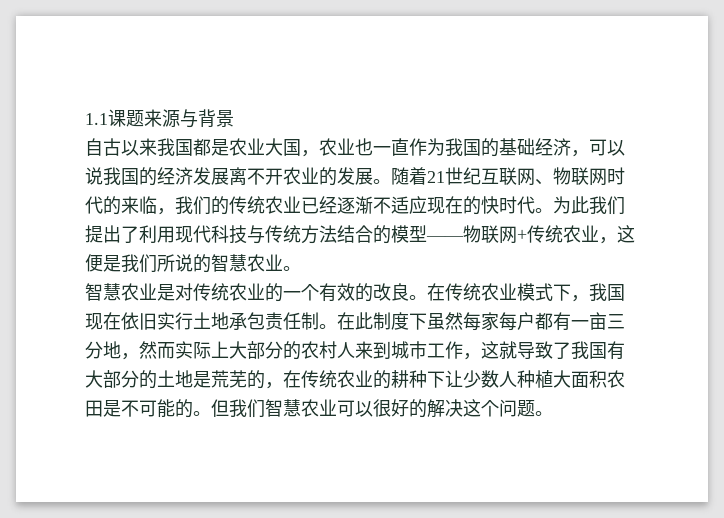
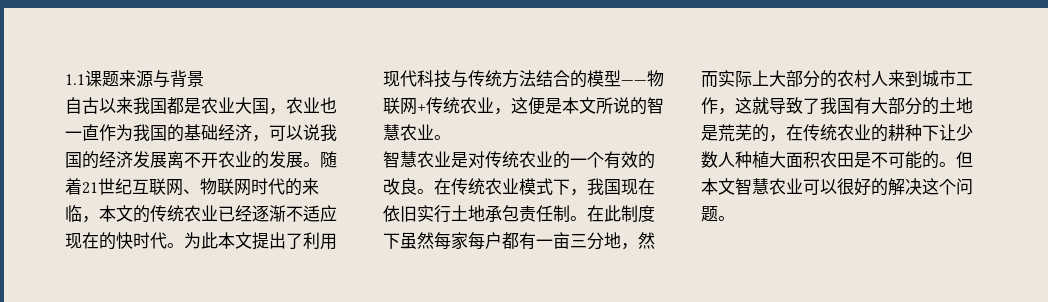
- 随着21世纪互联网、物联网时代的来临，我们的传统农业已经逐渐不适应现在的快时代。
+ 随着21世纪互联网、物联网时代的来临，本文的传统农业已经逐渐不适应现在的快时代。
- 为此我们提出了利用现代科技与传统方法结合的模型——物联网+传统农业，这便是我们所说的智慧农业。
+ 为此本文提出了利用现代科技与传统方法结合的模型——物联网+传统农业，这便是本文所说的智慧农业。
- 但我们智慧农业可以很好的解决这个问题。
+ 但本文智慧农业可以很好的解决这个问题。

